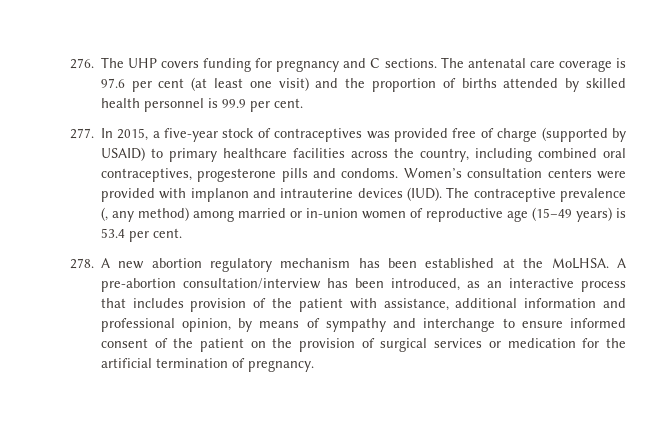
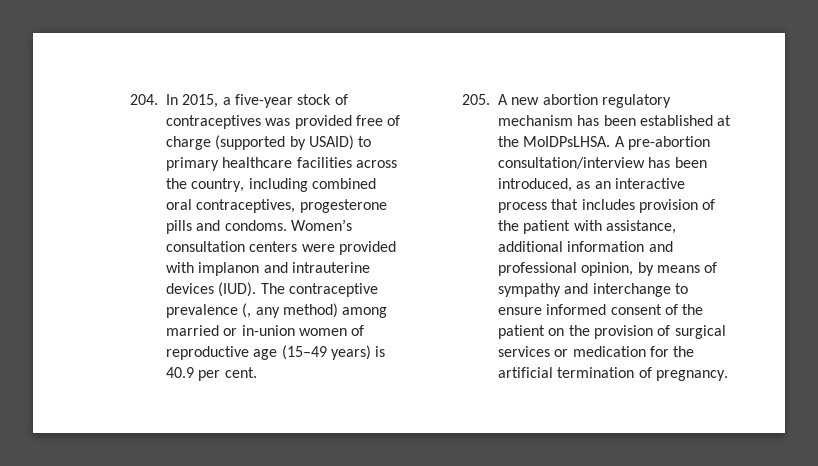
- 276. The UHP covers funding for pregnancy and C sections. The antenatal care coverage is 97.6 per cent (at least one visit) and the proportion of births attended by skilled health personnel is 99.9 per cent.
- 277. In 2015, a five-year stock of contraceptives was provided free of charge (supported by USAID) to primary healthcare facilities across the country, including combined oral contraceptives, progesterone pills and condoms.
+ 204. In 2015, a five-year stock of contraceptives was provided free of charge (supported by USAID) to primary healthcare facilities across the country, including combined oral contraceptives, progesterone pills and condoms.
- The contraceptive prevalence (, any method) among married or in-union women of reproductive age (15–49 years) is 53.4 per cent.
- 278. A new abortion regulatory mechanism has been established at the MoLHSA.
+ The contraceptive prevalence (, any method) among married or in-union women of reproductive age (15–49 years) is 40.9 per cent.
+ 205. A new abortion regulatory mechanism has been established at the MoIDPsLHSA.

